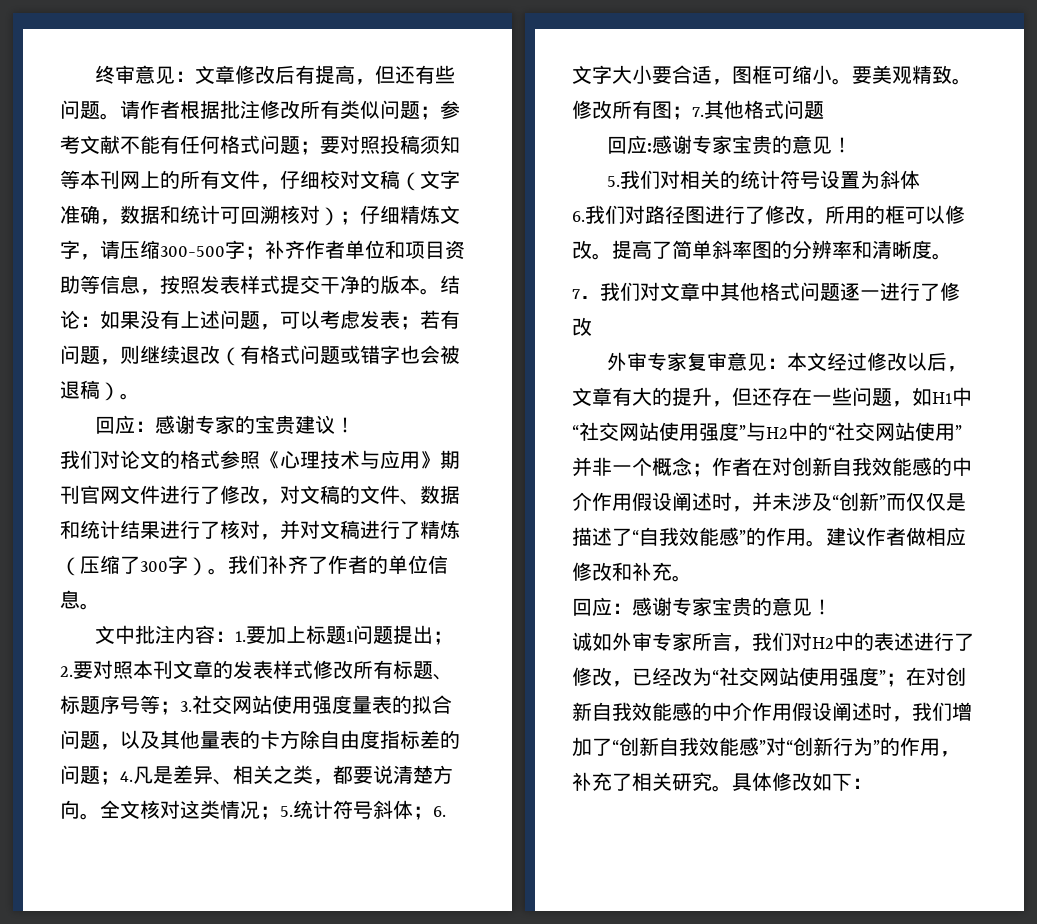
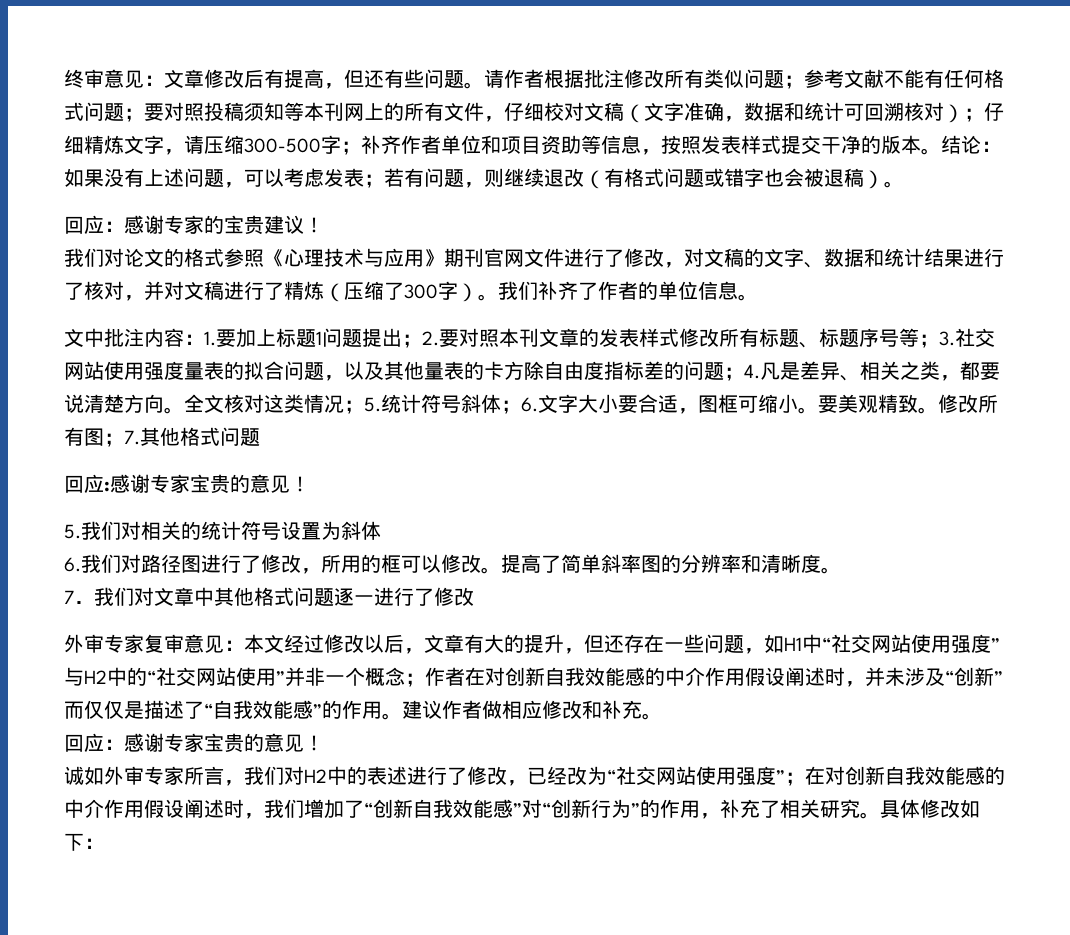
- 我们对论文的格式参照《心理技术与应用》期刊官网文件进行了修改，对文稿的文件、数据和统计结果进行了核对，并对文稿进行了精炼（压缩了300字）。
+ 我们对论文的格式参照《心理技术与应用》期刊官网文件进行了修改，对文稿的文字、数据和统计结果进行了核对，并对文稿进行了精炼（压缩了300字）。

